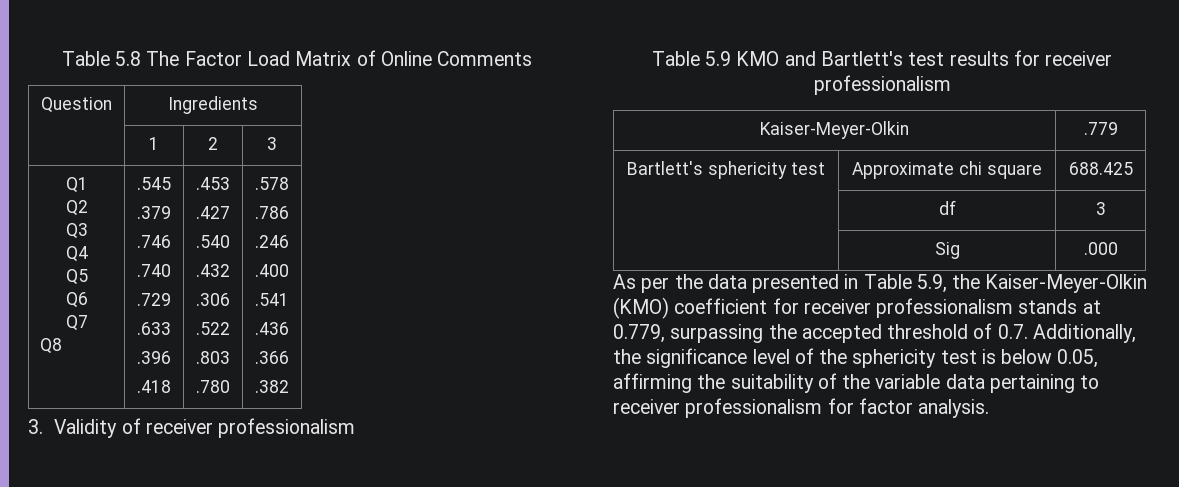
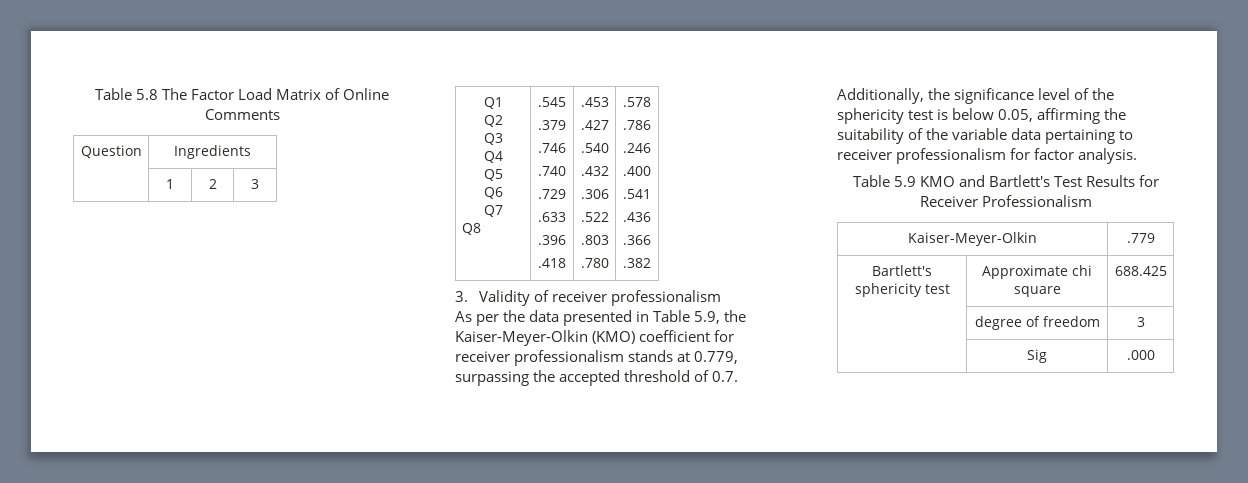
- Table 5.9 KMO and Bartlett's test results for receiver professionalism
- Kaiser-Meyer-Olkin | .779
- Bartlett's sphericity test | Approximate chi square | 688.425
- | df | 3
- | Sig | .000
+ Table 5.9 KMO and Bartlett's Test Results for Receiver Professionalism
+ Kaiser-Meyer-Olkin | .779
+ Bartlett's sphericity test | Approximate chi square | 688.425
+ | degree of freedom | 3
+ | Sig | .000

